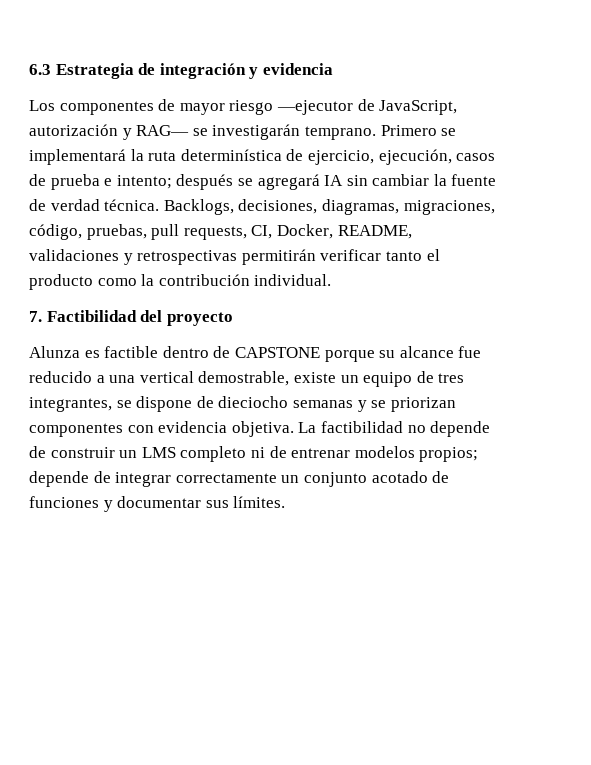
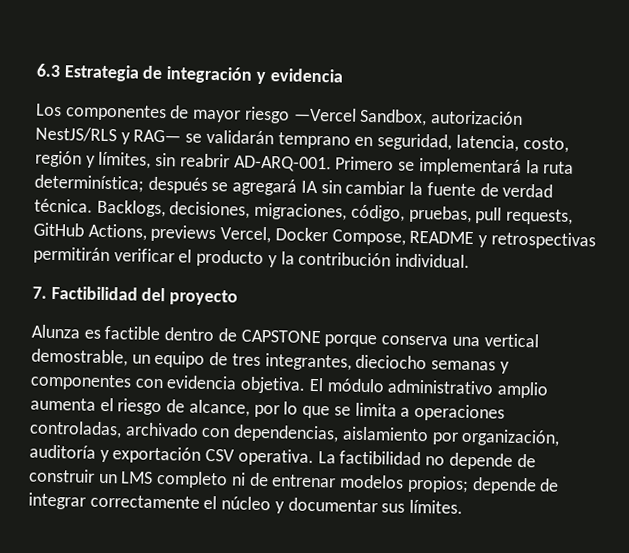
- Los componentes de mayor riesgo —ejecutor de JavaScript, autorización y RAG— se investigarán temprano.
+ Los componentes de mayor riesgo —Vercel Sandbox, autorización NestJS/RLS y RAG— se validarán temprano en seguridad, latencia, costo, región y límites, sin reabrir AD-ARQ-001.
- Primero se implementará la ruta determinística de ejercicio, ejecución, casos de prueba e intento; después se agregará IA sin cambiar la fuente de verdad técnica.
+ Primero se implementará la ruta determinística; después se agregará IA sin cambiar la fuente de verdad técnica.
- Backlogs, decisiones, diagramas, migraciones, código, pruebas, pull requests, CI, Docker, README, validaciones y retrospectivas permitirán verificar tanto el producto como la contribución individual.
+ Backlogs, decisiones, migraciones, código, pruebas, pull requests, GitHub Actions, previews Vercel, Docker Compose, README y retrospectivas permitirán verificar el producto y la contribución individual.
- Alunza es factible dentro de CAPSTONE porque su alcance fue reducido a una vertical demostrable, existe un equipo de tres integrantes, se dispone de dieciocho semanas y se priorizan componentes con evidencia objetiva.
+ Alunza es factible dentro de CAPSTONE porque conserva una vertical demostrable, un equipo de tres integrantes, dieciocho semanas y componentes con evidencia objetiva.
+ El módulo administrativo amplio aumenta el riesgo de alcance, por lo que se limita a operaciones controladas, archivado con dependencias, aislamiento por organización, auditoría y exportación CSV operativa.
- La factibilidad no depende de construir un LMS completo ni de entrenar modelos propios; depende de integrar correctamente un conjunto acotado de funciones y documentar sus límites.
+ La factibilidad no depende de construir un LMS completo ni de entrenar modelos propios; depende de integrar correctamente el núcleo y documentar sus límites.

